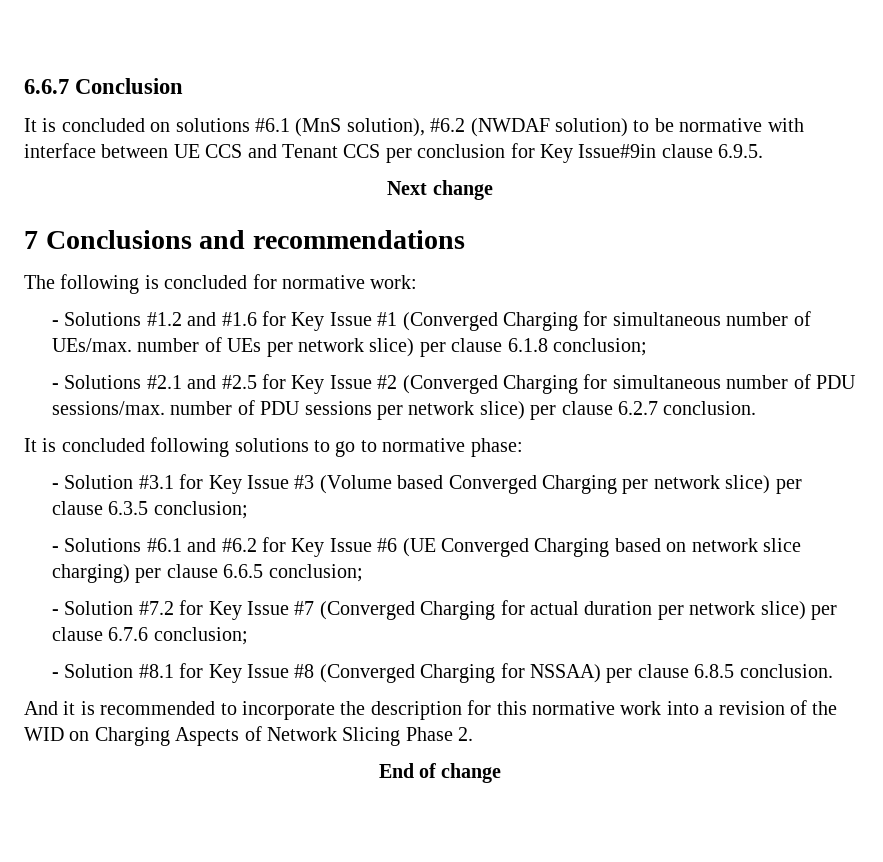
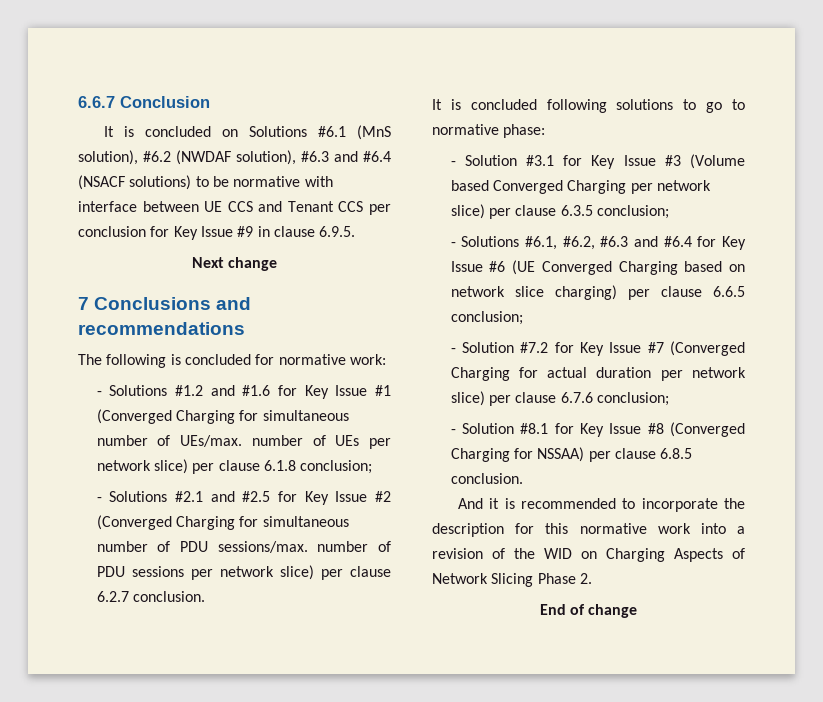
- It is concluded on solutions #6.1 (MnS solution), #6.2 (NWDAF solution) to be normative with interface between UE CCS and Tenant CCS per conclusion for Key Issue#9in clause 6.9.5.
+ It is concluded on Solutions #6.1 (MnS solution), #6.2 (NWDAF solution), #6.3 and #6.4 (NSACF solutions) to be normative with interface between UE CCS and Tenant CCS per conclusion for Key Issue #9 in clause 6.9.5.
- - Solutions #6.1 and #6.2 for Key Issue #6 (UE Converged Charging based on network slice charging) per clause 6.6.5 conclusion;
+ - Solutions #6.1, #6.2, #6.3 and #6.4 for Key Issue #6 (UE Converged Charging based on network slice charging) per clause 6.6.5 conclusion;

